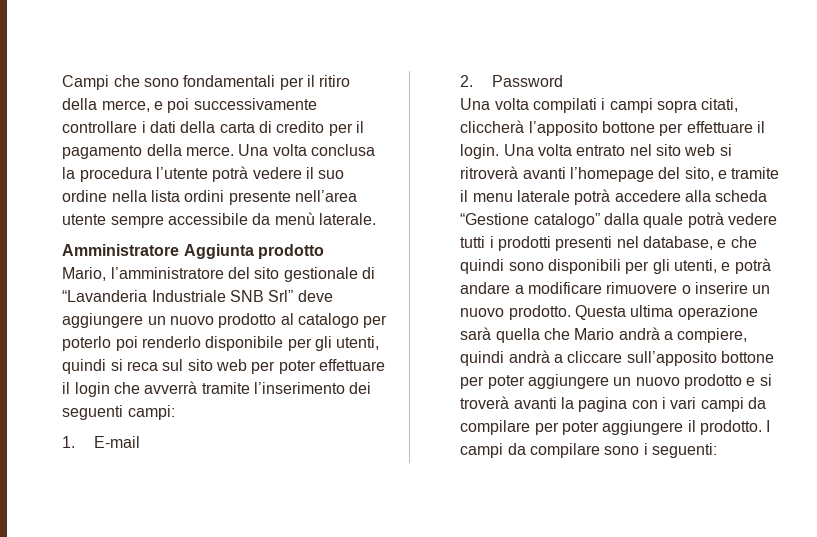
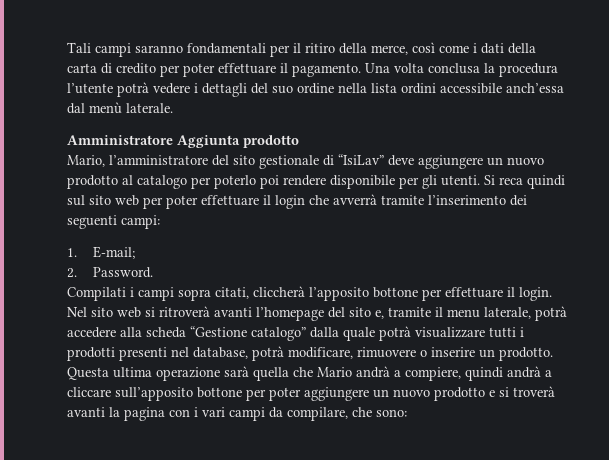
- Campi che sono fondamentali per il ritiro della merce, e poi successivamente controllare i dati della carta di credito per il pagamento della merce.
+ Tali campi saranno fondamentali per il ritiro della merce, così come i dati della carta di credito per poter effettuare il pagamento.
- Una volta conclusa la procedura l’utente potrà vedere il suo ordine nella lista ordini presente nell’area utente sempre accessibile da menù laterale.
+ Una volta conclusa la procedura l’utente potrà vedere i dettagli del suo ordine nella lista ordini accessibile anch’essa dal menù laterale.
- Mario, l’amministratore del sito gestionale di “Lavanderia Industriale SNB Srl” deve aggiungere un nuovo prodotto al catalogo per poterlo poi renderlo disponibile per gli utenti, quindi si reca sul sito web per poter effettuare il login che avverrà tramite l’inserimento dei seguenti campi:
+ Mario, l’amministratore del sito gestionale di “IsiLav” deve aggiungere un nuovo prodotto al catalogo per poterlo poi rendere disponibile per gli utenti. Si reca quindi sul sito web per poter effettuare il login che avverrà tramite l’inserimento dei seguenti campi:
- 1. E-mail
+ 1. E-mail;
- 2. Password
- Una volta compilati i campi sopra citati, cliccherà l’apposito bottone per effettuare il login.
+ 2. Password.
+ Compilati i campi sopra citati, cliccherà l’apposito bottone per effettuare il login.
- Una volta entrato nel sito web si ritroverà avanti l’homepage del sito, e tramite il menu laterale potrà accedere alla scheda “Gestione catalogo” dalla quale potrà vedere tutti i prodotti presenti nel database, e che quindi sono disponibili per gli utenti, e potrà andare a modificare rimuovere o inserire un nuovo prodotto.
+ Nel sito web si ritroverà avanti l’homepage del sito e, tramite il menu laterale, potrà accedere alla scheda “Gestione catalogo” dalla quale potrà visualizzare tutti i prodotti presenti nel database, potrà modificare, rimuovere o inserire un prodotto.
- Questa ultima operazione sarà quella che Mario andrà a compiere, quindi andrà a cliccare sull’apposito bottone per poter aggiungere un nuovo prodotto e si troverà avanti la pagina con i vari campi da compilare per poter aggiungere il prodotto. I campi da compilare sono i seguenti:
+ Questa ultima operazione sarà quella che Mario andrà a compiere, quindi andrà a cliccare sull’apposito bottone per poter aggiungere un nuovo prodotto e si troverà avanti la pagina con i vari campi da compilare, che sono:

